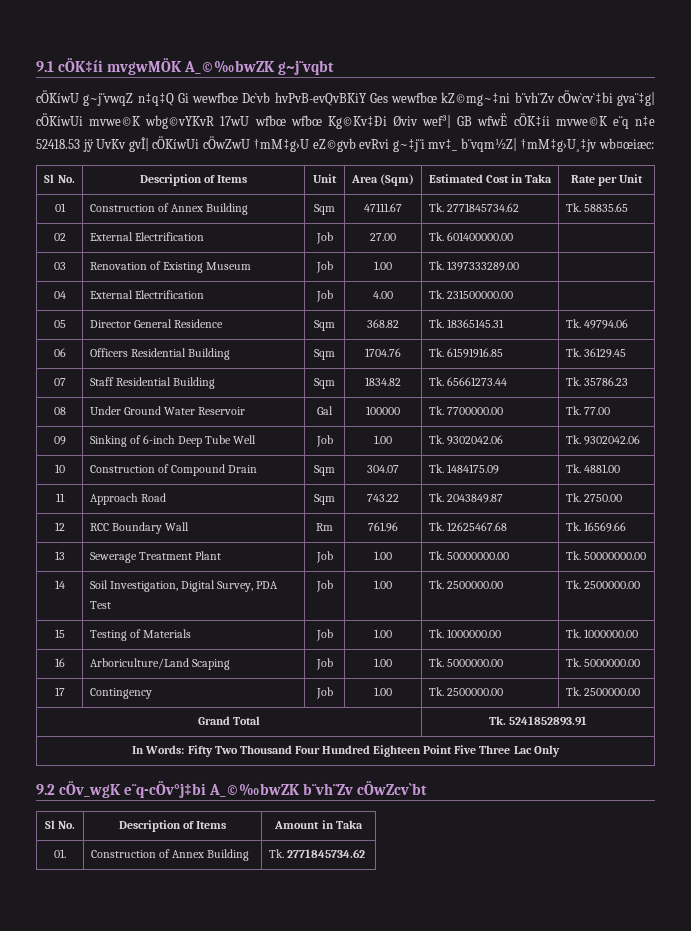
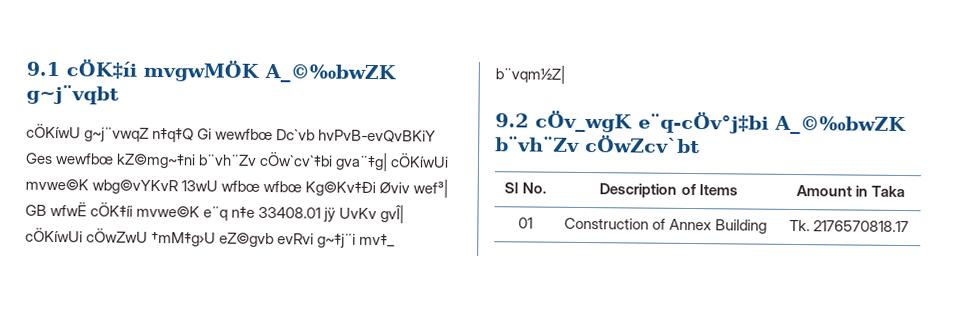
- cÖKíwU g~j¨vwqZ n‡q‡Q Gi wewfbœ Dc`vb hvPvB-evQvBKiY Ges wewfbœ kZ©mg~‡ni b¨vh¨Zv cÖw`cv`‡bi gva¨‡g| cÖKíwUi mvwe©K wbg©vYKvR 17wU wfbœ wfbœ Kg©Kv‡Ði Øviv wef³| GB wfwË cÖK‡íi mvwe©K e¨q n‡e 52418.53 jÿ UvKv gvÎ| cÖKíwUi cÖwZwU †mM‡g›U eZ©gvb evRvi g~‡j¨i mv‡_ b¨vqm½Z| †mM‡g›U¸‡jv wb¤œiæc:
- Sl No. | Description of Items | Unit | Area (Sqm) | Estimated Cost in Taka | Rate per Unit
- 01 | Construction of Annex Building | Sqm | 47111.67 | Tk. 2771845734.62 | Tk. 58835.65
- 02 | External Electrification | Job | 27.00 | Tk. 601400000.00 |
- 03 | Renovation of Existing Museum | Job | 1.00 | Tk. 1397333289.00 |
- 04 | External Electrification | Job | 4.00 | Tk. 231500000.00 |
- 05 | Director General Residence | Sqm | 368.82 | Tk. 18365145.31 | Tk. 49794.06
- 06 | Officers Residential Building | Sqm | 1704.76 | Tk. 61591916.85 | Tk. 36129.45
- 07 | Staff Residential Building | Sqm | 1834.82 | Tk. 65661273.44 | Tk. 35786.23
- 08 | Under Ground Water Reservoir | Gal | 100000 | Tk. 7700000.00 | Tk. 77.00
- 09 | Sinking of 6-inch Deep Tube Well | Job | 1.00 | Tk. 9302042.06 | Tk. 9302042.06
- 10 | Construction of Compound Drain | Sqm | 304.07 | Tk. 1484175.09 | Tk. 4881.00
- 11 | Approach Road | Sqm | 743.22 | Tk. 2043849.87 | Tk. 2750.00
- 12 | RCC Boundary Wall | Rm | 761.96 | Tk. 12625467.68 | Tk. 16569.66
- 13 | Sewerage Treatment Plant | Job | 1.00 | Tk. 50000000.00 | Tk. 50000000.00
- 14 | Soil Investigation, Digital Survey, PDA Test | Job | 1.00 | Tk. 2500000.00 | Tk. 2500000.00
- 15 | Testing of Materials | Job | 1.00 | Tk. 1000000.00 | Tk. 1000000.00
- 16 | Arboriculture/Land Scaping | Job | 1.00 | Tk. 5000000.00 | Tk. 5000000.00
- 17 | Contingency | Job | 1.00 | Tk. 2500000.00 | Tk. 2500000.00
- Grand Total | Tk. 5241852893.91
- In Words: Fifty Two Thousand Four Hundred Eighteen Point Five Three Lac Only
+ cÖKíwU g~j¨vwqZ n‡q‡Q Gi wewfbœ Dc`vb hvPvB-evQvBKiY Ges wewfbœ kZ©mg~‡ni b¨vh¨Zv cÖw`cv`‡bi gva¨‡g| cÖKíwUi mvwe©K wbg©vYKvR 13wU wfbœ wfbœ Kg©Kv‡Ði Øviv wef³| GB wfwË cÖK‡íi mvwe©K e¨q n‡e 33408.01 jÿ UvKv gvÎ| cÖKíwUi cÖwZwU †mM‡g›U eZ©gvb evRvi g~‡j¨i mv‡_ b¨vqm½Z|
- 01. | Construction of Annex Building | Tk. 2771845734.62
+ 01 | Construction of Annex Building | Tk. 2176570818.17

